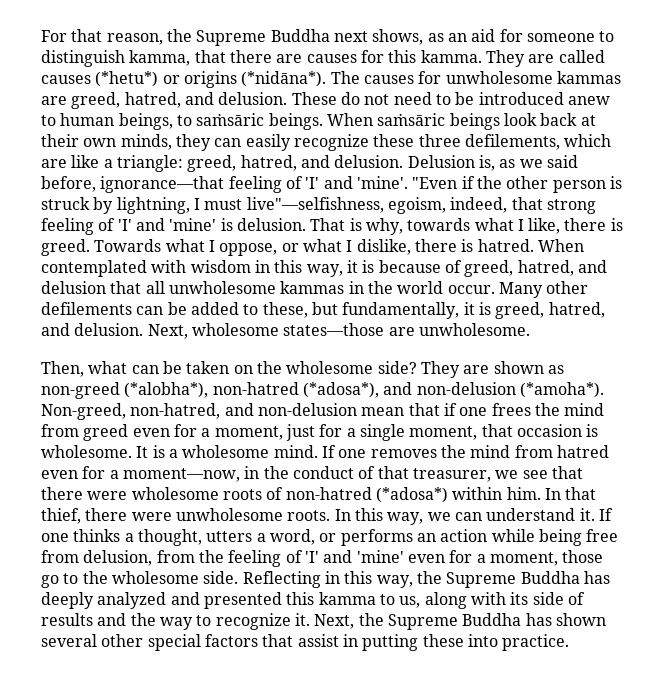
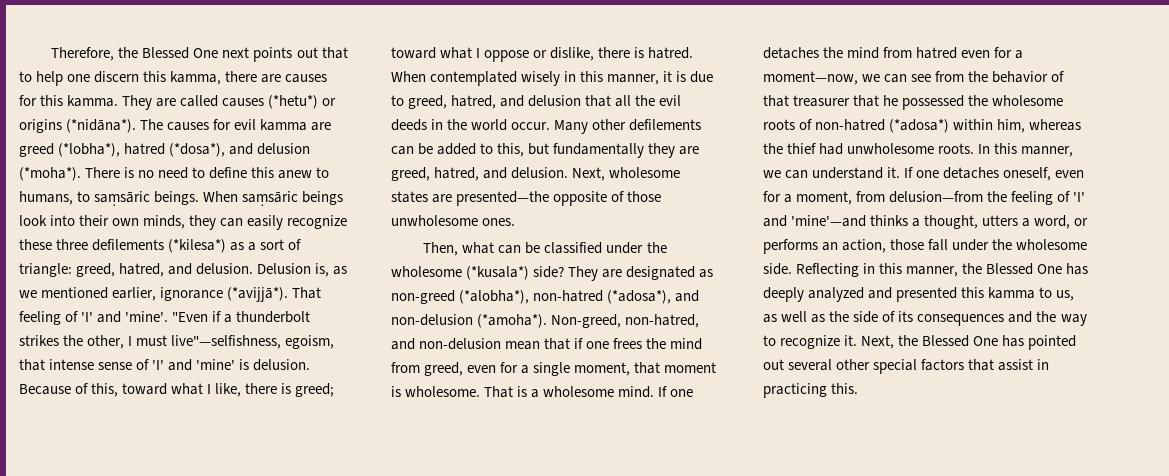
- For that reason, the Supreme Buddha next shows, as an aid for someone to distinguish kamma, that there are causes for this kamma.
+ Therefore, the Blessed One next points out that to help one discern this kamma, there are causes for this kamma.
- The causes for unwholesome kammas are greed, hatred, and delusion. These do not need to be introduced anew to human beings, to saṁsāric beings.
+ The causes for evil kamma are greed (*lobha*), hatred (*dosa*), and delusion (*moha*). There is no need to define this anew to humans, to saṃsāric beings.
- When saṁsāric beings look back at their own minds, they can easily recognize these three defilements, which are like a triangle: greed, hatred, and delusion.
+ When saṃsāric beings look into their own minds, they can easily recognize these three defilements (*kilesa*) as a sort of triangle: greed, hatred, and delusion.
- Delusion is, as we said before, ignorance—that feeling of 'I' and 'mine'.
+ Delusion is, as we mentioned earlier, ignorance (*avijjā*). That feeling of 'I' and 'mine'.
- "Even if the other person is struck by lightning, I must live"—selfishness, egoism, indeed, that strong feeling of 'I' and 'mine' is delusion.
+ "Even if a thunderbolt strikes the other, I must live"—selfishness, egoism, that intense sense of 'I' and 'mine' is delusion.
- That is why, towards what I like, there is greed. Towards what I oppose, or what I dislike, there is hatred.
+ Because of this, toward what I like, there is greed; toward what I oppose or dislike, there is hatred.
- When contemplated with wisdom in this way, it is because of greed, hatred, and delusion that all unwholesome kammas in the world occur.
+ When contemplated wisely in this manner, it is due to greed, hatred, and delusion that all the evil deeds in the world occur.
- Many other defilements can be added to these, but fundamentally, it is greed, hatred, and delusion.
+ Many other defilements can be added to this, but fundamentally they are greed, hatred, and delusion.
- Next, wholesome states—those are unwholesome.
+ Next, wholesome states are presented—the opposite of those unwholesome ones.
- Then, what can be taken on the wholesome side?
+ Then, what can be classified under the wholesome (*kusala*) side?
- They are shown as non-greed (*alobha*), non-hatred (*adosa*), and non-delusion (*amoha*).
+ They are designated as non-greed (*alobha*), non-hatred (*adosa*), and non-delusion (*amoha*).
- Non-greed, non-hatred, and non-delusion mean that if one frees the mind from greed even for a moment, just for a single moment, that occasion is wholesome.
+ Non-greed, non-hatred, and non-delusion mean that if one frees the mind from greed, even for a single moment, that moment is wholesome.
- It is a wholesome mind.
+ That is a wholesome mind.
- If one removes the mind from hatred even for a moment—now, in the conduct of that treasurer, we see that there were wholesome roots of non-hatred (*adosa*) within him. In that thief, there were unwholesome roots.
+ If one detaches the mind from hatred even for a moment—now, we can see from the behavior of that treasurer that he possessed the wholesome roots of non-hatred (*adosa*) within him, whereas the thief had unwholesome roots.
- In this way, we can understand it.
+ In this manner, we can understand it.
- If one thinks a thought, utters a word, or performs an action while being free from delusion, from the feeling of 'I' and 'mine' even for a moment, those go to the wholesome side.
+ If one detaches oneself, even for a moment, from delusion—from the feeling of 'I' and 'mine'—and thinks a thought, utters a word, or performs an action, those fall under the wholesome side.
- Reflecting in this way, the Supreme Buddha has deeply analyzed and presented this kamma to us, along with its side of results and the way to recognize it.
+ Reflecting in this manner, the Blessed One has deeply analyzed and presented this kamma to us, as well as the side of its consequences and the way to recognize it.
- Next, the Supreme Buddha has shown several other special factors that assist in putting these into practice.
+ Next, the Blessed One has pointed out several other special factors that assist in practicing this.

